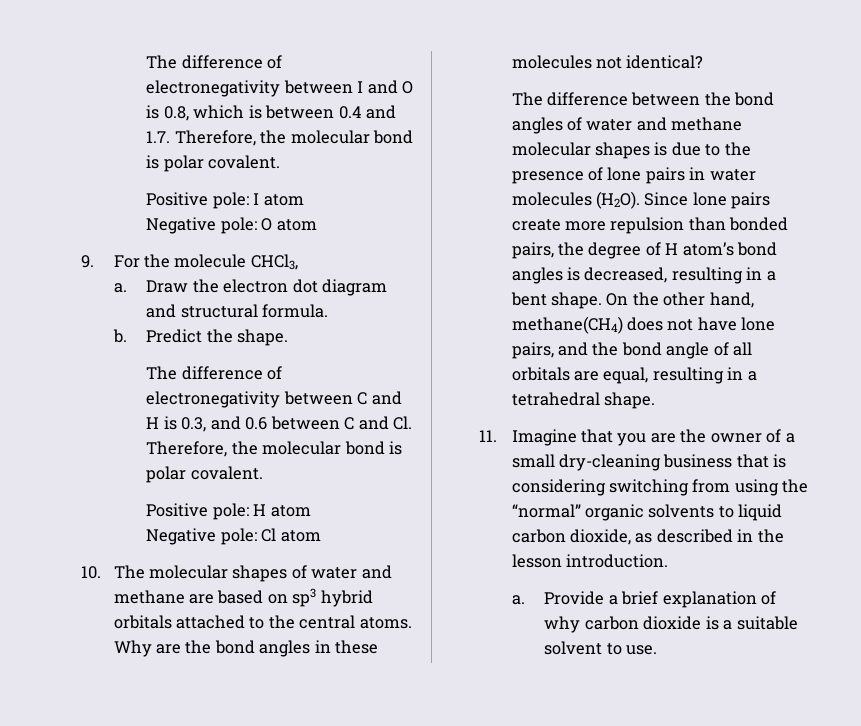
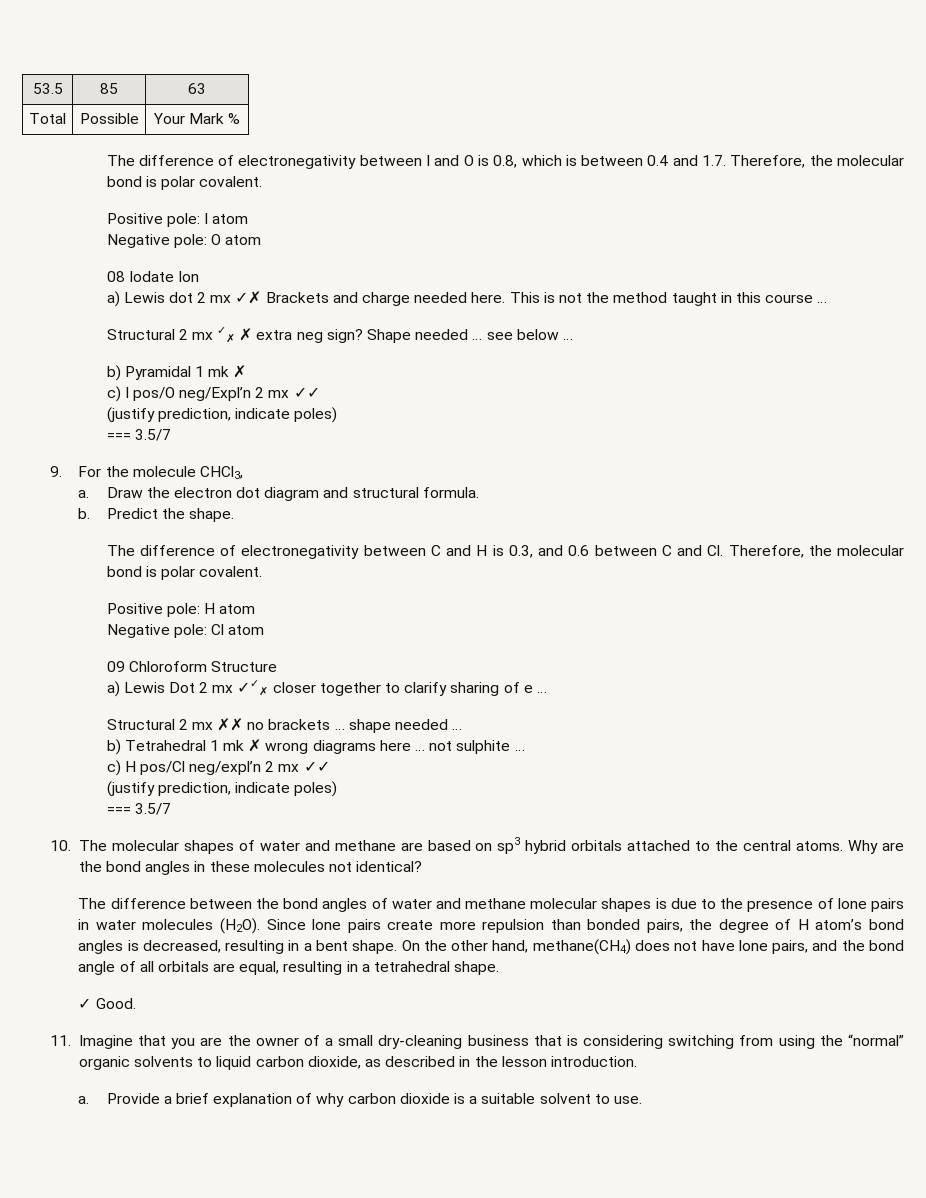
+ 53.5 | 85 | 63
+ Total | Possible | Your Mark %
+ 08 Iodate Ion
+ a) Lewis dot 2 mx ✓✗ Brackets and charge needed here. This is not the method taught in this course …
+ Structural 2 mx ✓✗ ✗ extra neg sign? Shape needed … see below …
+ b) Pyramidal 1 mk ✗
+ c) I pos/O neg/Expl’n 2 mx ✓✓
+ (justify prediction, indicate poles)
+ === 3.5/7
+ 09 Chloroform Structure
+ a) Lewis Dot 2 mx ✓✓✗ closer together to clarify sharing of e …
+ Structural 2 mx ✗✗ no brackets … shape needed …
+ b) Tetrahedral 1 mk ✗ wrong diagrams here … not sulphite …
+ c) H pos/Cl neg/expl’n 2 mx ✓✓
+ (justify prediction, indicate poles)
+ === 3.5/7
+ ✓ Good.

